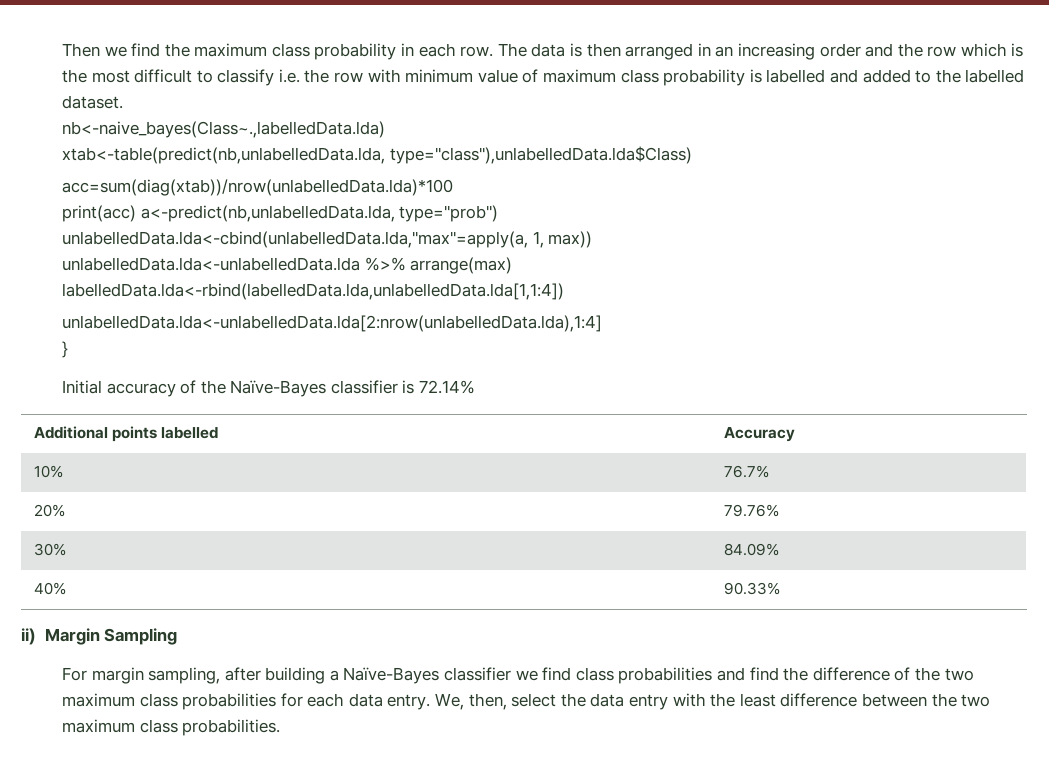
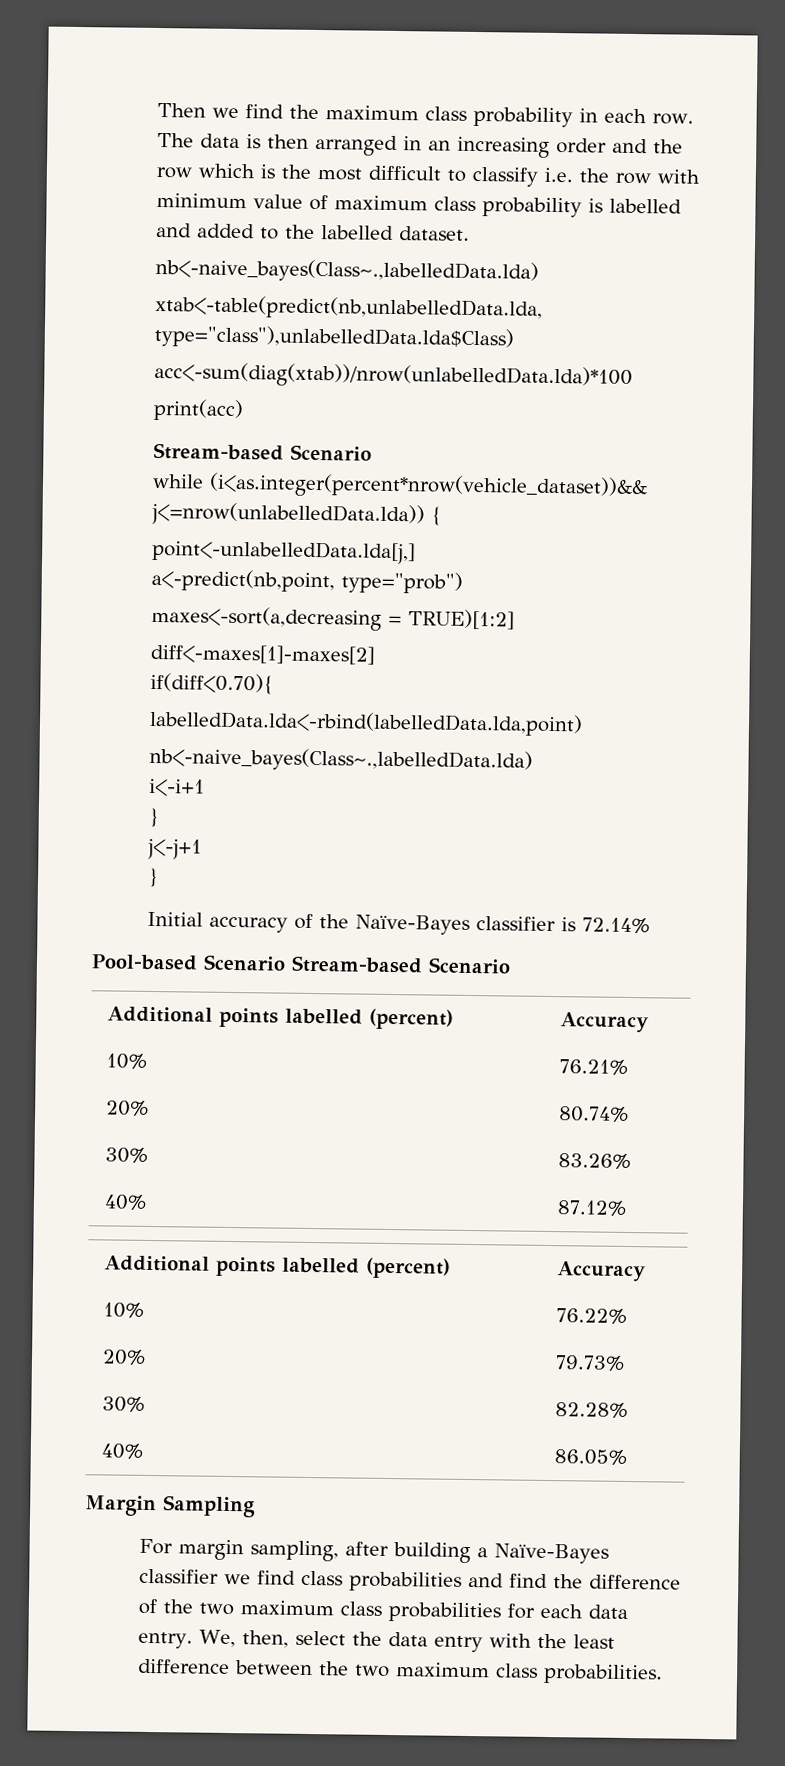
- acc=sum(diag(xtab))/nrow(unlabelledData.lda)*100
+ acc<-sum(diag(xtab))/nrow(unlabelledData.lda)*100
- print(acc) a<-predict(nb,unlabelledData.lda, type="prob")
- unlabelledData.lda<-cbind(unlabelledData.lda,"max"=apply(a, 1, max))
- unlabelledData.lda<-unlabelledData.lda %>% arrange(max)
- labelledData.lda<-rbind(labelledData.lda,unlabelledData.lda[1,1:4])
- unlabelledData.lda<-unlabelledData.lda[2:nrow(unlabelledData.lda),1:4]
+ print(acc)
+ Stream-based Scenario
+ while (i<as.integer(percent*nrow(vehicle_dataset))&& j<=nrow(unlabelledData.lda)) {
+ point<-unlabelledData.lda[j,]
+ a<-predict(nb,point, type="prob")
+ maxes<-sort(a,decreasing = TRUE)[1:2]
+ diff<-maxes[1]-maxes[2]
+ if(diff<0.70){
+ labelledData.lda<-rbind(labelledData.lda,point)
+ nb<-naive_bayes(Class~.,labelledData.lda)
+ i<-i+1
+ }
+ j<-j+1
- Additional points labelled | Accuracy
- 10% | 76.7%
- 20% | 79.76%
- 30% | 84.09%
- 40% | 90.33%
- ii) Margin Sampling
+ Pool-based Scenario Stream-based Scenario
+ Additional points labelled (percent) | Accuracy
+ 10% | 76.21%
+ 20% | 80.74%
+ 30% | 83.26%
+ 40% | 87.12%
+ Additional points labelled (percent) | Accuracy
+ 10% | 76.22%
+ 20% | 79.73%
+ 30% | 82.28%
+ 40% | 86.05%
+ Margin Sampling

